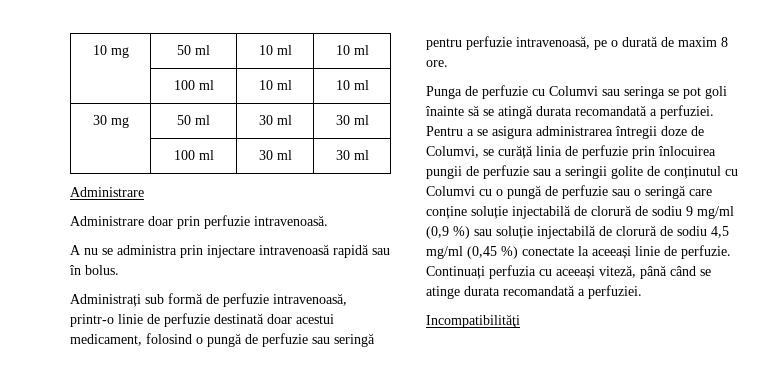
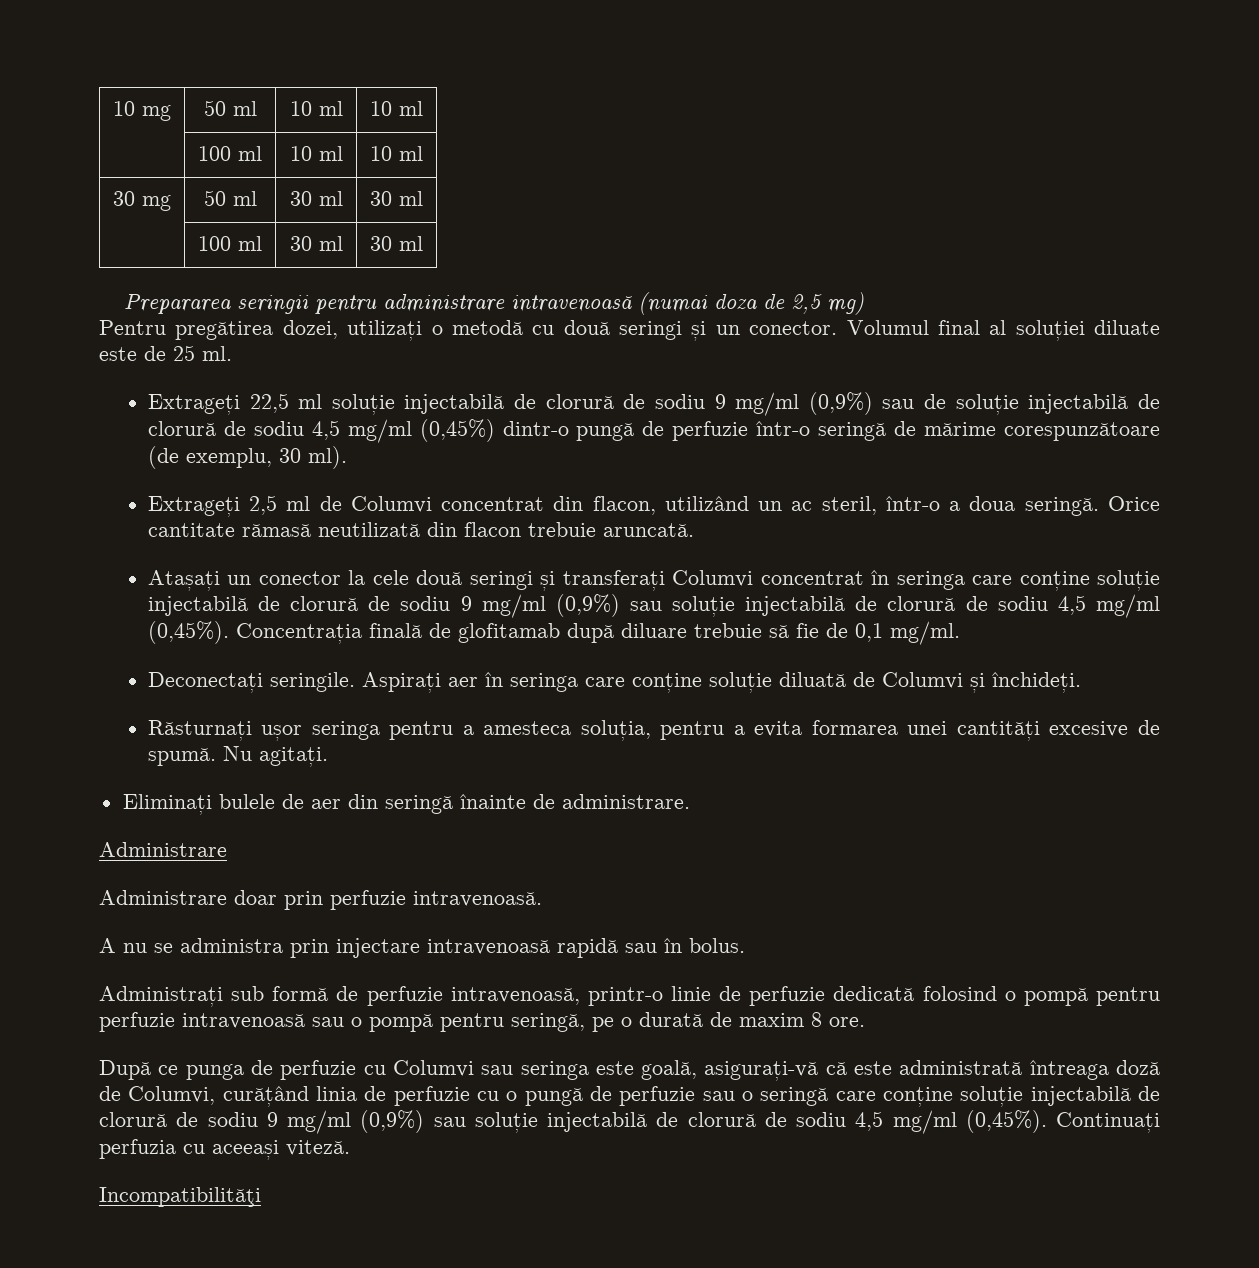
+ Prepararea seringii pentru administrare intravenoasă (numai doza de 2,5 mg)
+ Pentru pregătirea dozei, utilizați o metodă cu două seringi și un conector. Volumul final al soluției diluate este de 25 ml.
+ Extrageți 22,5 ml soluție injectabilă de clorură de sodiu 9 mg/ml (0,9%) sau de soluție injectabilă de clorură de sodiu 4,5 mg/ml (0,45%) dintr-o pungă de perfuzie într-o seringă de mărime corespunzătoare (de exemplu, 30 ml).
+ Extrageți 2,5 ml de Columvi concentrat din flacon, utilizând un ac steril, într-o a doua seringă. Orice cantitate rămasă neutilizată din flacon trebuie aruncată.
+ Atașați un conector la cele două seringi și transferați Columvi concentrat în seringa care conține soluție injectabilă de clorură de sodiu 9 mg/ml (0,9%) sau soluție injectabilă de clorură de sodiu 4,5 mg/ml (0,45%). Concentrația finală de glofitamab după diluare trebuie să fie de 0,1 mg/ml.
+ Deconectați seringile. Aspirați aer în seringa care conține soluție diluată de Columvi și închideți.
+ Răsturnați ușor seringa pentru a amesteca soluția, pentru a evita formarea unei cantități excesive de spumă. Nu agitați.
+ Eliminați bulele de aer din seringă înainte de administrare.
- Administrați sub formă de perfuzie intravenoasă, printr-o linie de perfuzie destinată doar acestui medicament, folosind o pungă de perfuzie sau seringă pentru perfuzie intravenoasă, pe o durată de maxim 8 ore.
+ Administrați sub formă de perfuzie intravenoasă, printr-o linie de perfuzie dedicată folosind o pompă pentru perfuzie intravenoasă sau o pompă pentru seringă, pe o durată de maxim 8 ore.
- Punga de perfuzie cu Columvi sau seringa se pot goli înainte să se atingă durata recomandată a perfuziei. Pentru a se asigura administrarea întregii doze de Columvi, se curăță linia de perfuzie prin înlocuirea pungii de perfuzie sau a seringii golite de conținutul cu Columvi cu o pungă de perfuzie sau o seringă care conține soluție injectabilă de clorură de sodiu 9 mg/ml (0,9 %) sau soluție injectabilă de clorură de sodiu 4,5 mg/ml (0,45 %) conectate la aceeași linie de perfuzie. Continuați perfuzia cu aceeași viteză, până când se atinge durata recomandată a perfuziei.
+ După ce punga de perfuzie cu Columvi sau seringa este goală, asigurați-vă că este administrată întreaga doză de Columvi, curățând linia de perfuzie cu o pungă de perfuzie sau o seringă care conține soluție injectabilă de clorură de sodiu 9 mg/ml (0,9%) sau soluție injectabilă de clorură de sodiu 4,5 mg/ml (0,45%). Continuați perfuzia cu aceeași viteză.

